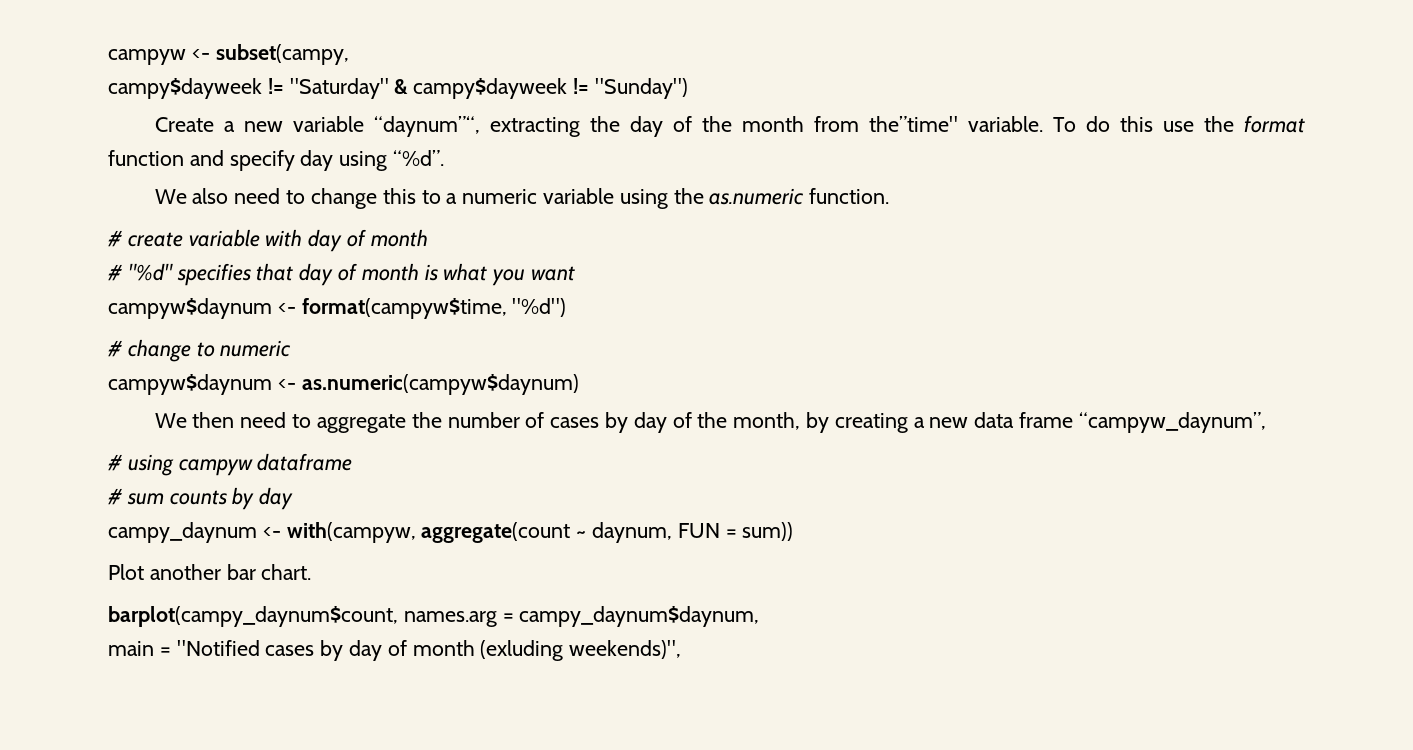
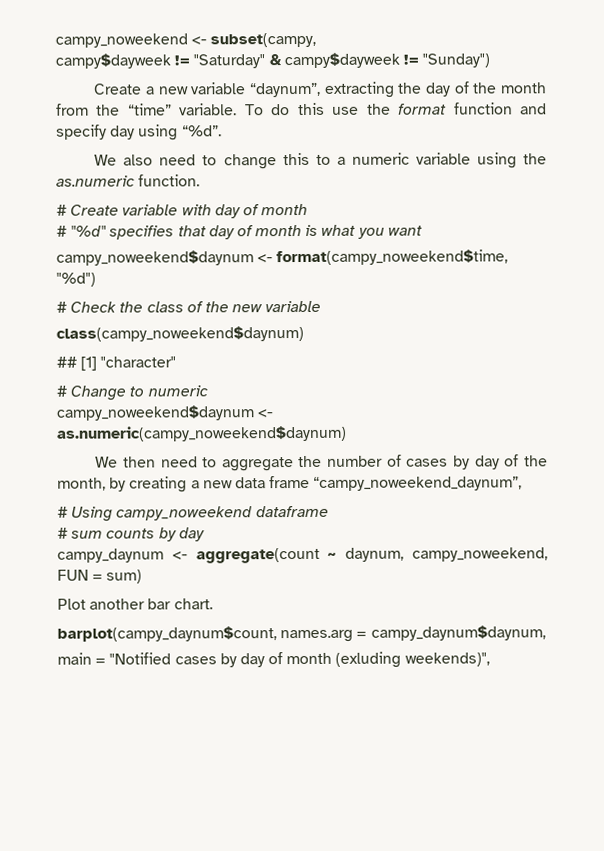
- campyw <- subset(campy,
+ campy_noweekend <- subset(campy,
- Create a new variable “daynum”“, extracting the day of the month from the”time" variable.
+ Create a new variable “daynum”, extracting the day of the month from the “time” variable.
- # create variable with day of month
+ # Create variable with day of month
- campyw$daynum <- format(campyw$time, "%d")
+ campy_noweekend$daynum <- format(campy_noweekend$time, "%d")
- # change to numeric
+ # Check the class of the new variable
+ class(campy_noweekend$daynum)
+ ## [1] "character"
+ # Change to numeric
- campyw$daynum <- as.numeric(campyw$daynum)
+ campy_noweekend$daynum <- as.numeric(campy_noweekend$daynum)
- We then need to aggregate the number of cases by day of the month, by creating a new data frame “campyw_daynum”,
- # using campyw dataframe
+ We then need to aggregate the number of cases by day of the month, by creating a new data frame “campy_noweekend_daynum”,
+ # Using campy_noweekend dataframe
- campy_daynum <- with(campyw, aggregate(count ~ daynum, FUN = sum))
+ campy_daynum <- aggregate(count ~ daynum, campy_noweekend, FUN = sum)

